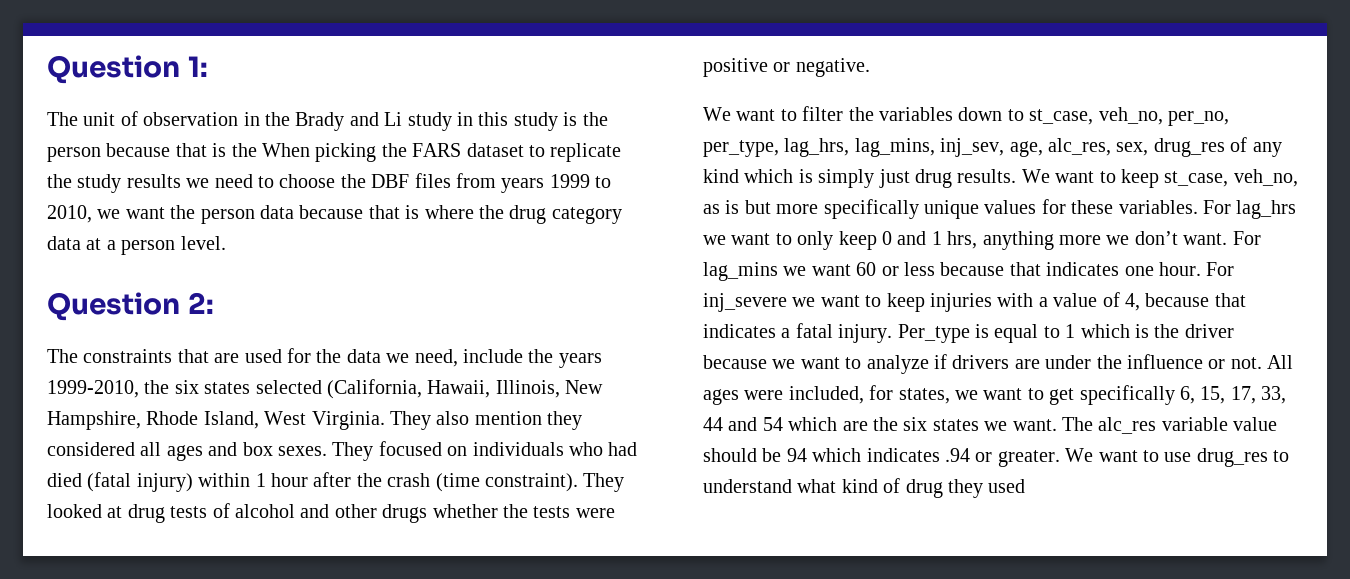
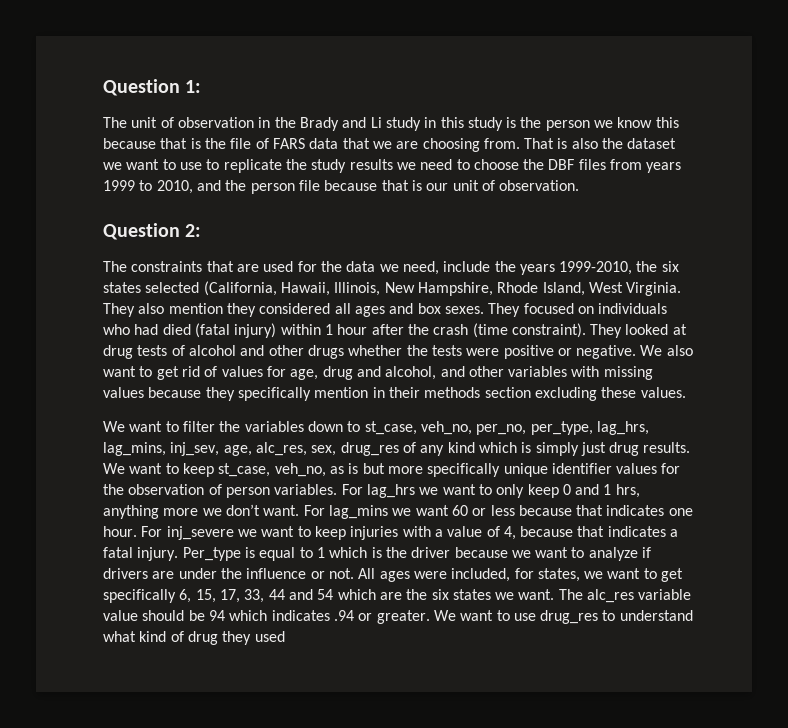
- The unit of observation in the Brady and Li study in this study is the person because that is the When picking the FARS dataset to replicate the study results we need to choose the DBF files from years 1999 to 2010, we want the person data because that is where the drug category data at a person level.
+ The unit of observation in the Brady and Li study in this study is the person we know this because that is the file of FARS data that we are choosing from. That is also the dataset we want to use to replicate the study results we need to choose the DBF files from years 1999 to 2010, and the person file because that is our unit of observation.
+ We also want to get rid of values for age, drug and alcohol, and other variables with missing values because they specifically mention in their methods section excluding these values.
- We want to keep st_case, veh_no, as is but more specifically unique values for these variables.
+ We want to keep st_case, veh_no, as is but more specifically unique identifier values for the observation of person variables.

